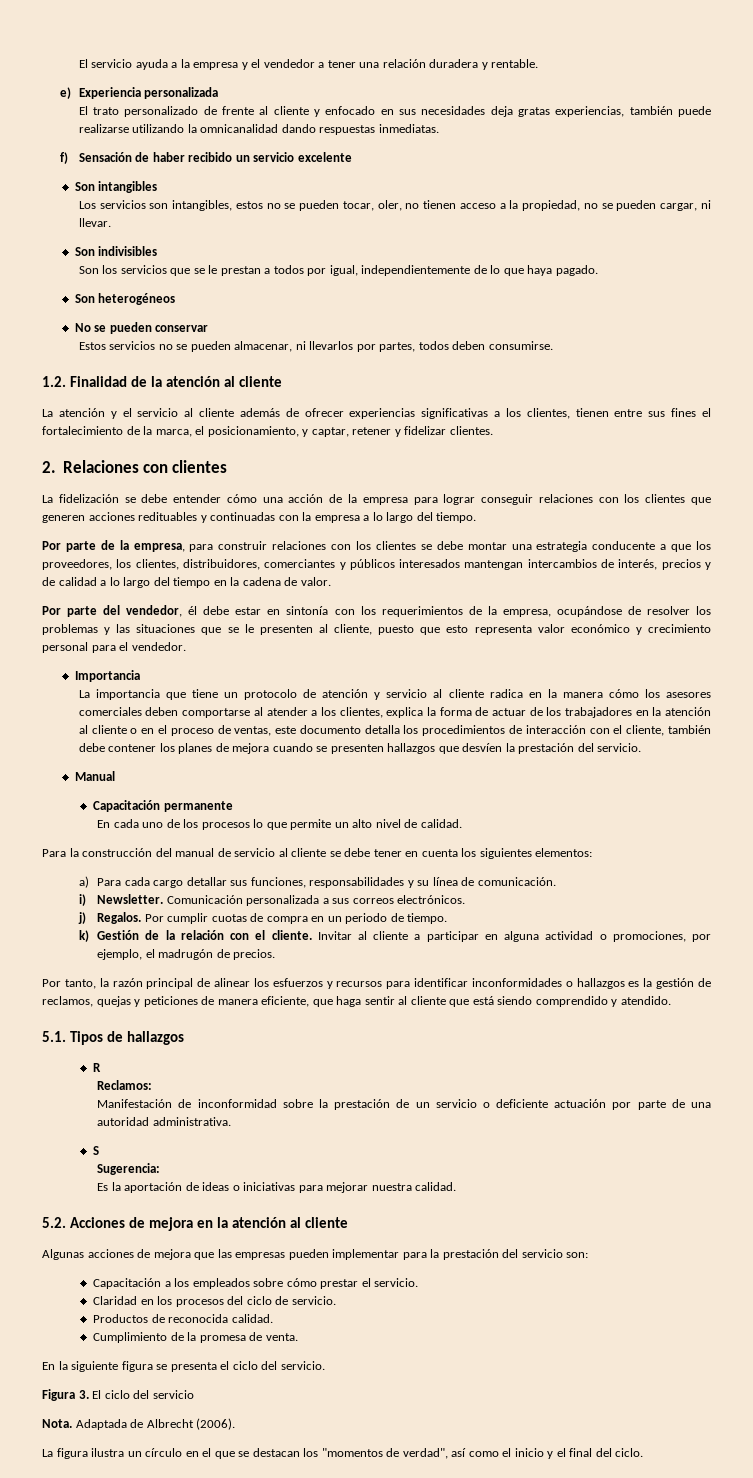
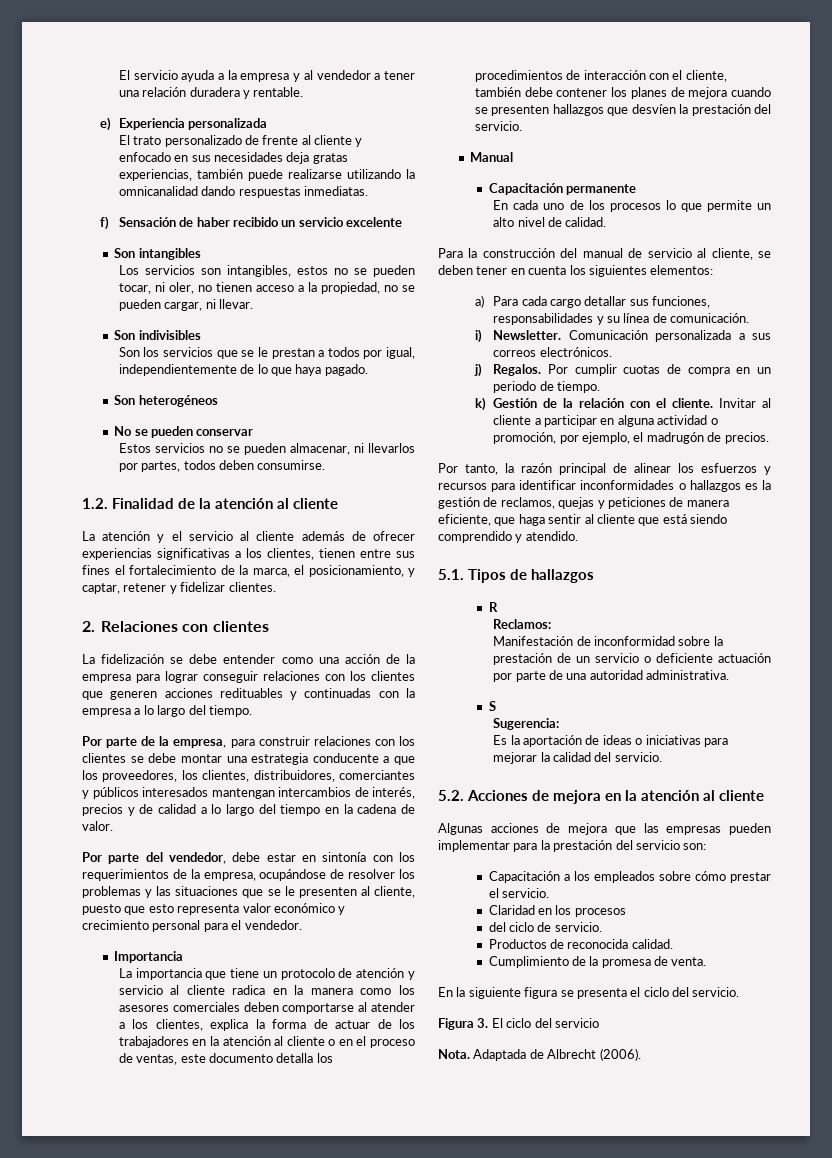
- El servicio ayuda a la empresa y el vendedor a tener una relación duradera y rentable.
+ El servicio ayuda a la empresa y al vendedor a tener una relación duradera y rentable.
- Los servicios son intangibles, estos no se pueden tocar, oler, no tienen acceso a la propiedad, no se pueden cargar, ni llevar.
+ Los servicios son intangibles, estos no se pueden tocar, ni oler, no tienen acceso a la propiedad, no se pueden cargar, ni llevar.
- La fidelización se debe entender cómo una acción de la empresa para lograr conseguir relaciones con los clientes que generen acciones redituables y continuadas con la empresa a lo largo del tiempo.
+ La fidelización se debe entender como una acción de la empresa para lograr conseguir relaciones con los clientes que generen acciones redituables y continuadas con la empresa a lo largo del tiempo.
- Por parte del vendedor, él debe estar en sintonía con los requerimientos de la empresa, ocupándose de resolver los problemas y las situaciones que se le presenten al cliente, puesto que esto representa valor económico y crecimiento personal para el vendedor.
+ Por parte del vendedor, debe estar en sintonía con los requerimientos de la empresa, ocupándose de resolver los problemas y las situaciones que se le presenten al cliente, puesto que esto representa valor económico y crecimiento personal para el vendedor.
- La importancia que tiene un protocolo de atención y servicio al cliente radica en la manera cómo los asesores comerciales deben comportarse al atender a los clientes, explica la forma de actuar de los trabajadores en la atención al cliente o en el proceso de ventas, este documento detalla los procedimientos de interacción con el cliente, también debe contener los planes de mejora cuando se presenten hallazgos que desvíen la prestación del servicio.
+ La importancia que tiene un protocolo de atención y servicio al cliente radica en la manera como los asesores comerciales deben comportarse al atender a los clientes, explica la forma de actuar de los trabajadores en la atención al cliente o en el proceso de ventas, este documento detalla los procedimientos de interacción con el cliente, también debe contener los planes de mejora cuando se presenten hallazgos que desvíen la prestación del servicio.
- Para la construcción del manual de servicio al cliente se debe tener en cuenta los siguientes elementos:
+ Para la construcción del manual de servicio al cliente, se deben tener en cuenta los siguientes elementos:
- Invitar al cliente a participar en alguna actividad o promociones, por ejemplo, el madrugón de precios.
+ Invitar al cliente a participar en alguna actividad o promoción, por ejemplo, el madrugón de precios.
- Es la aportación de ideas o iniciativas para mejorar nuestra calidad.
+ Es la aportación de ideas o iniciativas para mejorar la calidad del servicio.
- Claridad en los procesos del ciclo de servicio.
+ Claridad en los procesos
+ del ciclo de servicio.
- La figura ilustra un círculo en el que se destacan los "momentos de verdad", así como el inicio y el final del ciclo.

